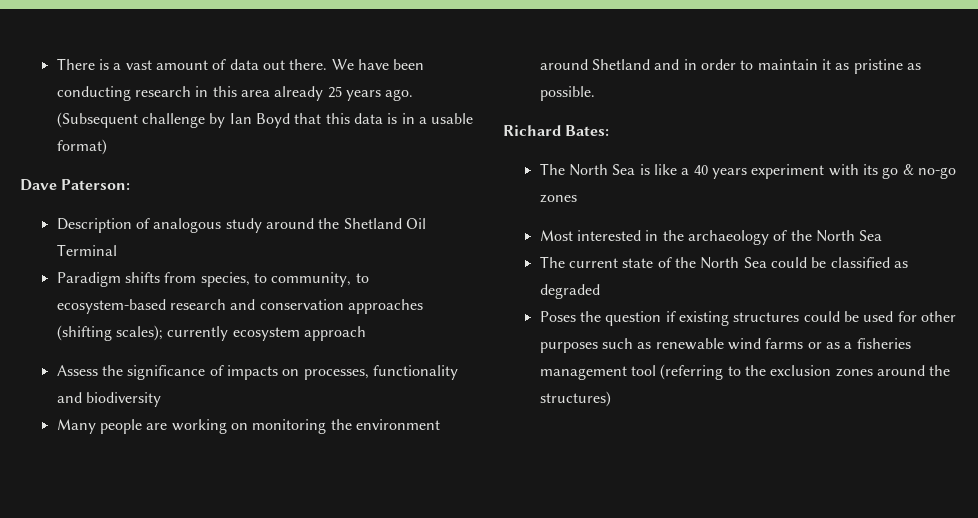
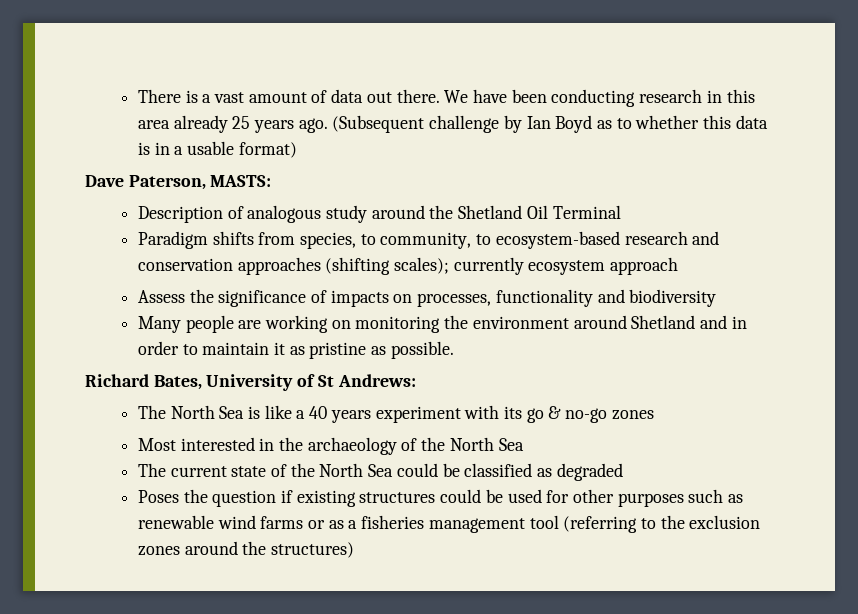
- (Subsequent challenge by Ian Boyd that this data is in a usable format)
+ (Subsequent challenge by Ian Boyd as to whether this data is in a usable format)
- Dave Paterson:
+ Dave Paterson, MASTS:
- Richard Bates:
+ Richard Bates, University of St Andrews:

